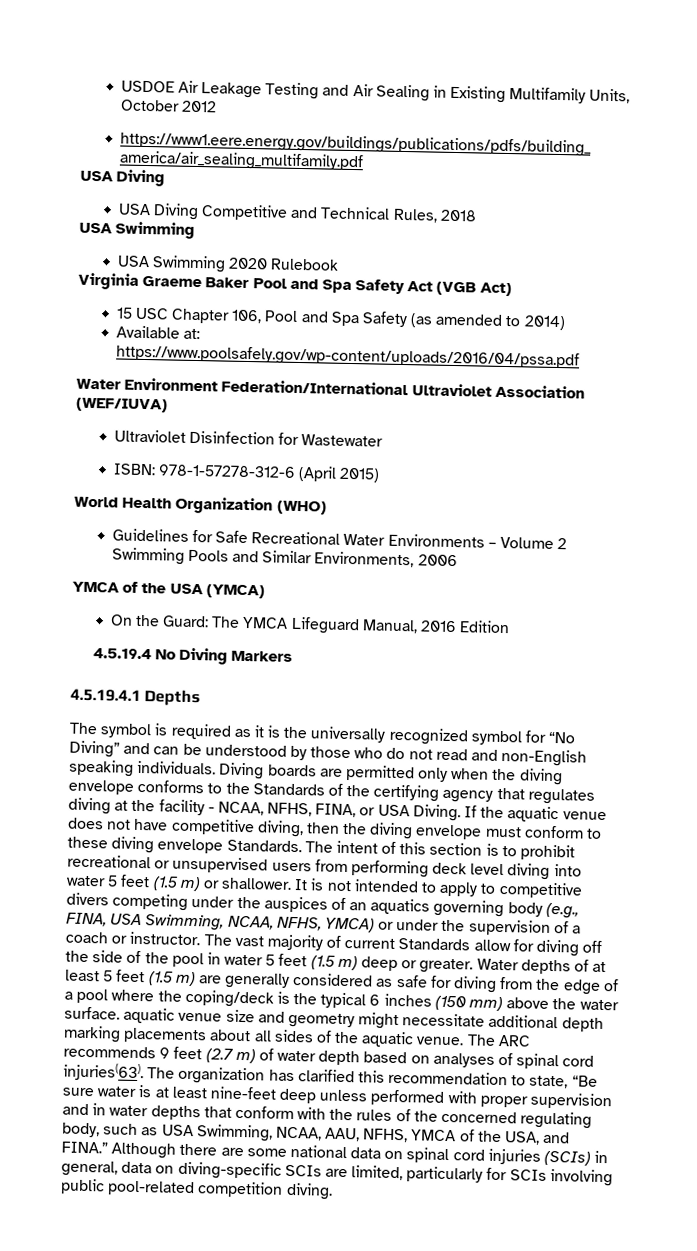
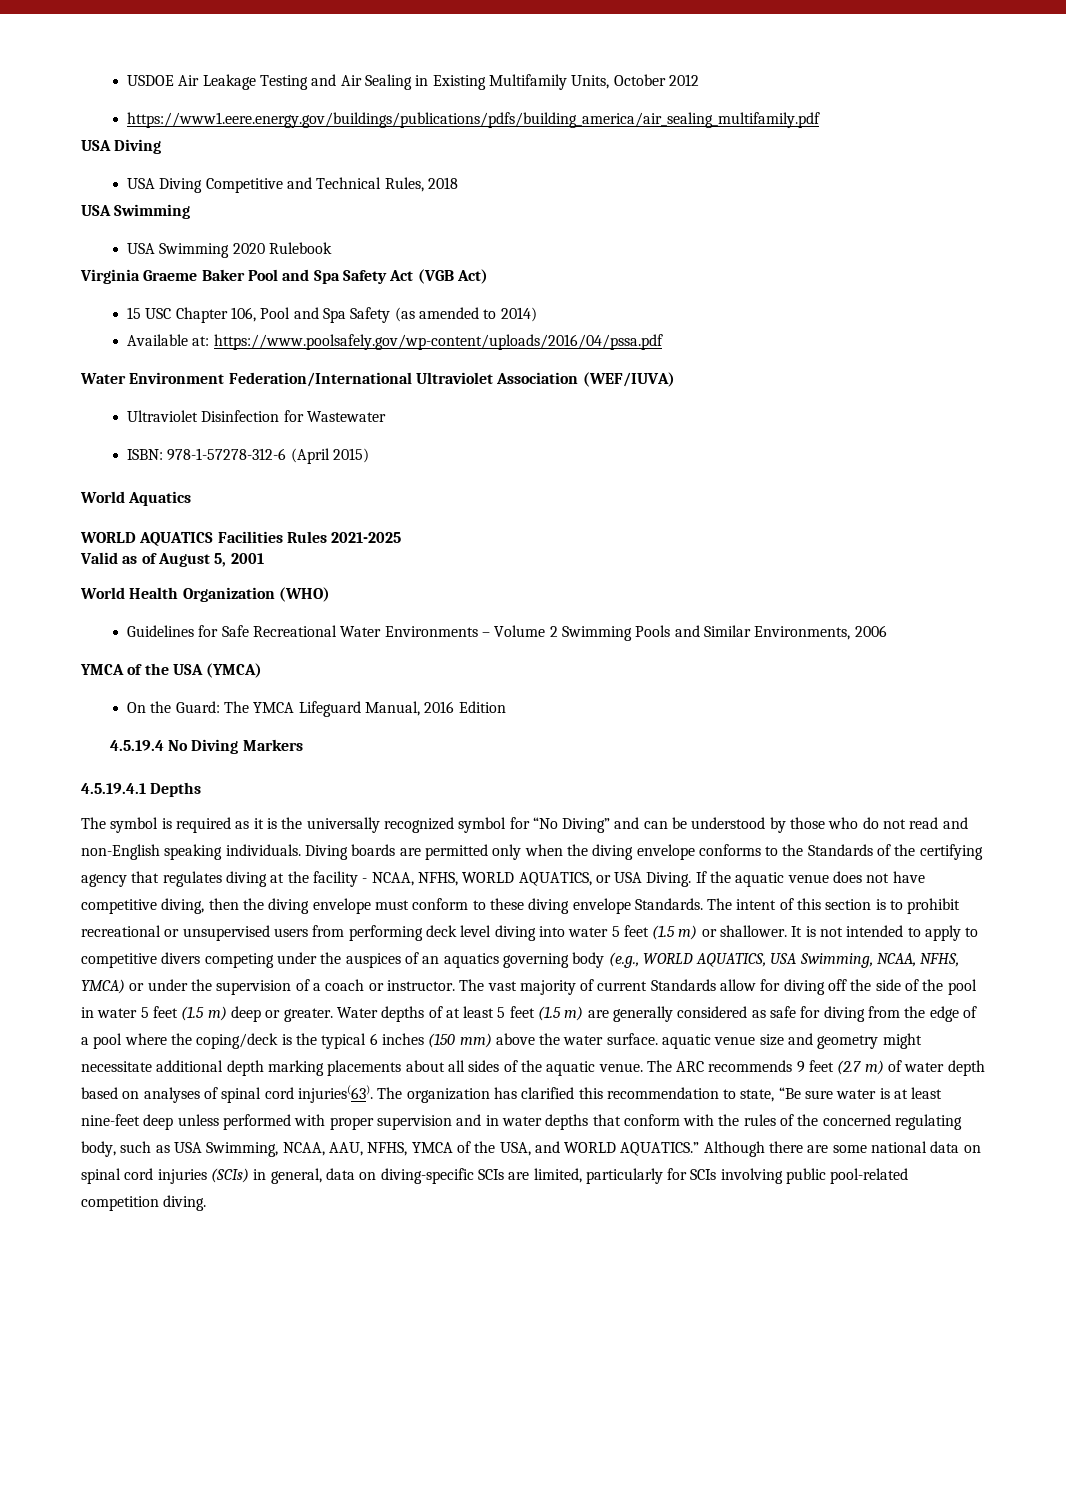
+ World Aquatics
+ WORLD AQUATICS Facilities Rules 2021-2025
+ Valid as of August 5, 2001
- Diving boards are permitted only when the diving envelope conforms to the Standards of the certifying agency that regulates diving at the facility - NCAA, NFHS, FINA, or USA Diving.
+ Diving boards are permitted only when the diving envelope conforms to the Standards of the certifying agency that regulates diving at the facility - NCAA, NFHS, WORLD AQUATICS, or USA Diving.
- It is not intended to apply to competitive divers competing under the auspices of an aquatics governing body (e.g., FINA, USA Swimming, NCAA, NFHS, YMCA) or under the supervision of a coach or instructor.
+ It is not intended to apply to competitive divers competing under the auspices of an aquatics governing body (e.g., WORLD AQUATICS, USA Swimming, NCAA, NFHS, YMCA) or under the supervision of a coach or instructor.
- The organization has clarified this recommendation to state, “Be sure water is at least nine-feet deep unless performed with proper supervision and in water depths that conform with the rules of the concerned regulating body, such as USA Swimming, NCAA, AAU, NFHS, YMCA of the USA, and FINA.”
+ The organization has clarified this recommendation to state, “Be sure water is at least nine-feet deep unless performed with proper supervision and in water depths that conform with the rules of the concerned regulating body, such as USA Swimming, NCAA, AAU, NFHS, YMCA of the USA, and WORLD AQUATICS.”

